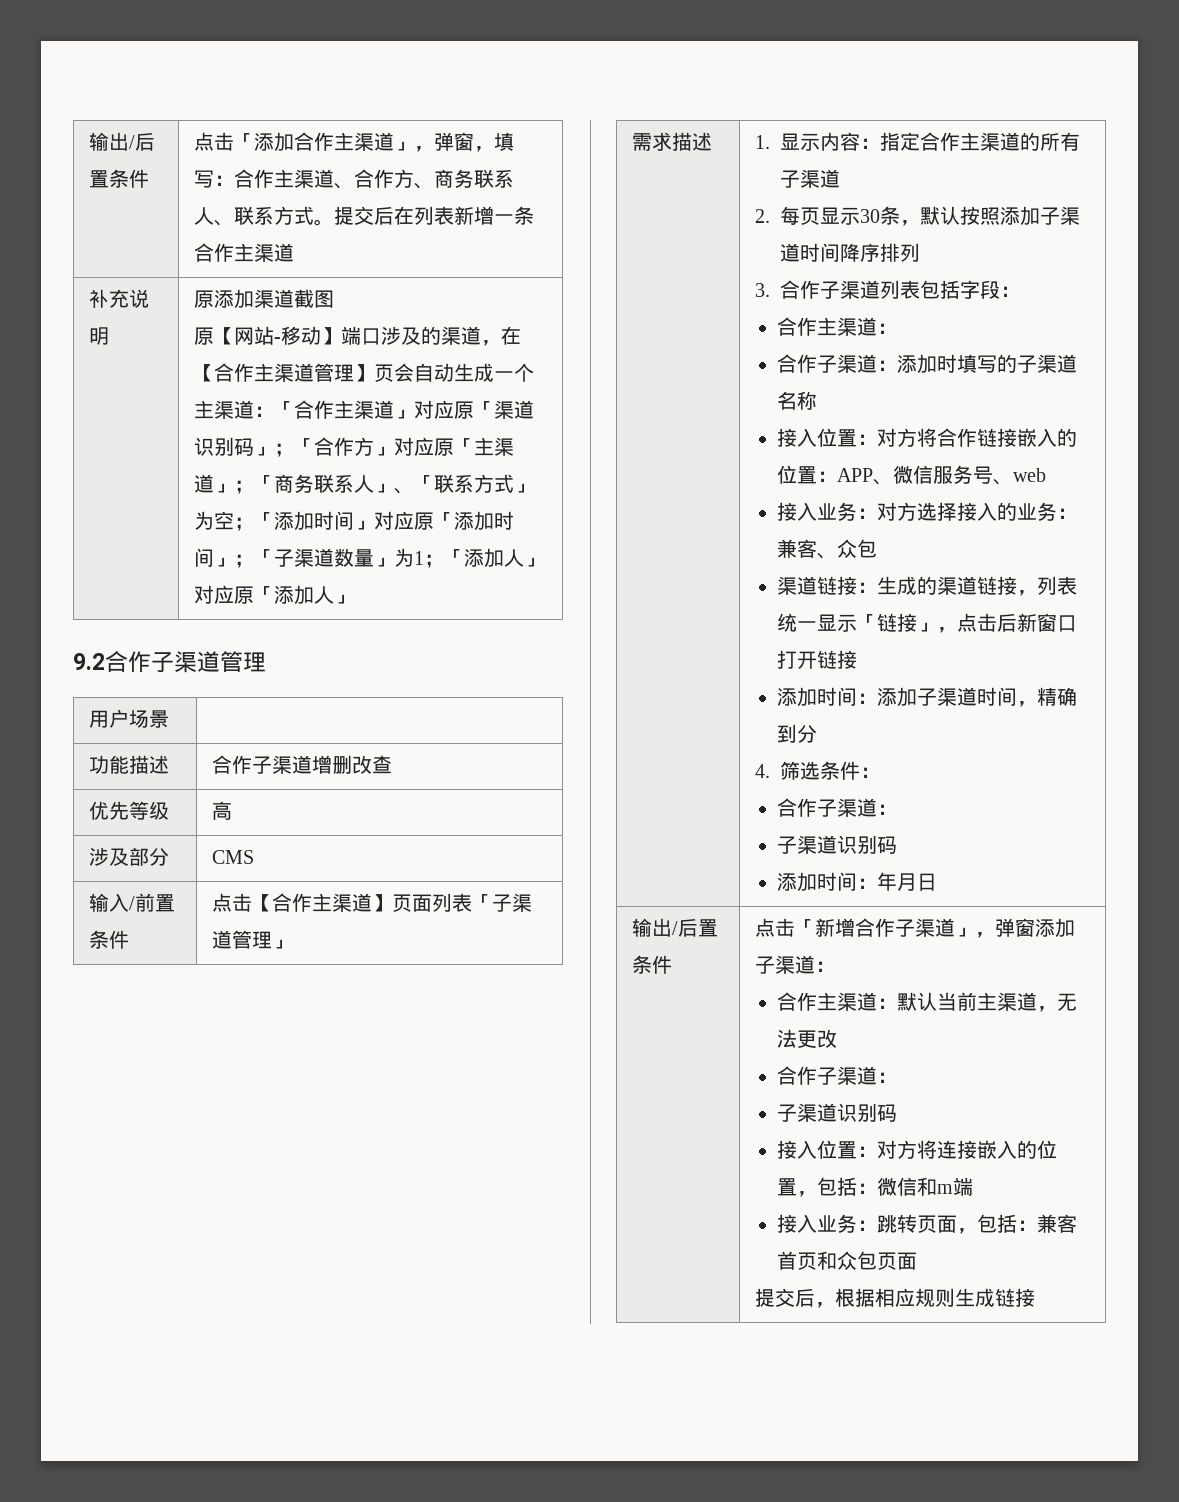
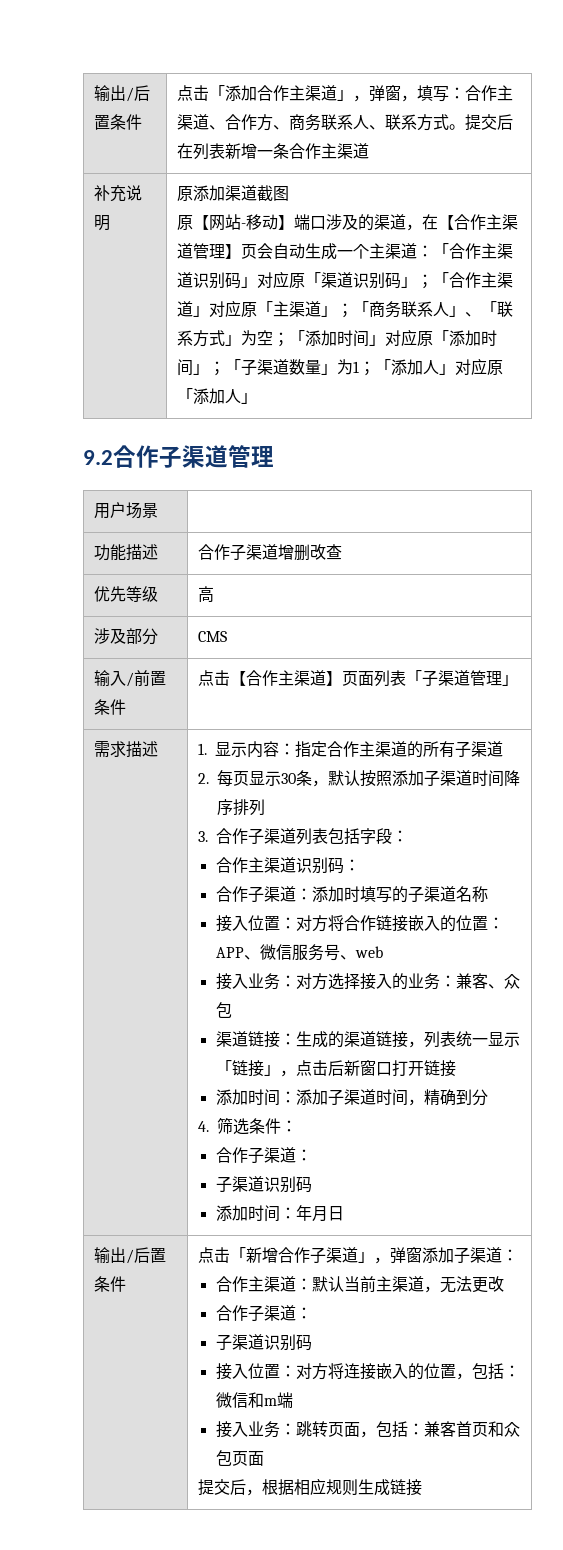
- 「合作主渠道」对应原「渠道识别码」；
+ 「合作主渠道识别码」对应原「渠道识别码」；
- 「合作方」对应原「主渠道」；
+ 「合作主渠道」对应原「主渠道」；
  3.合作子渠道列表包括字段：
- 合作主渠道：
+ 合作主渠道识别码：

